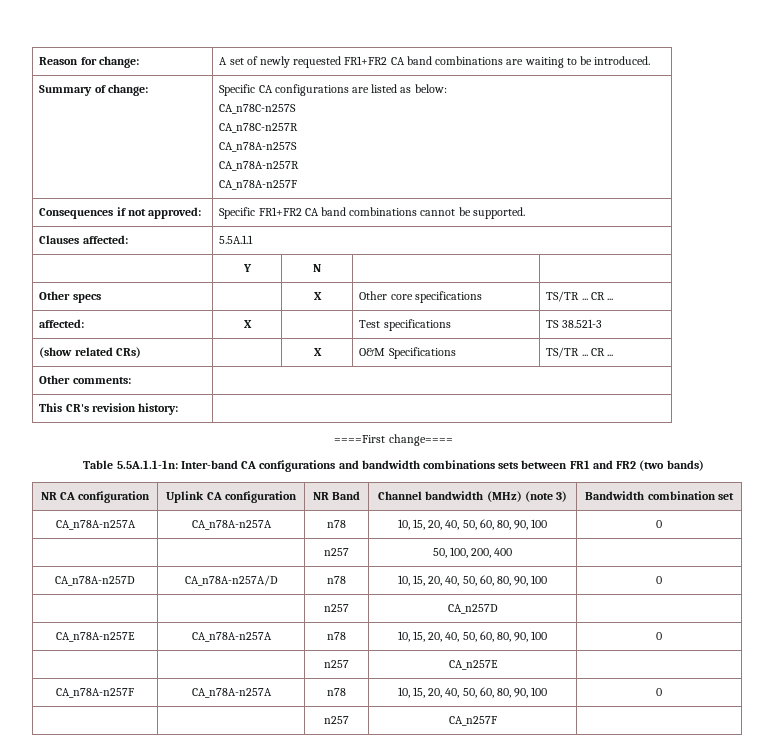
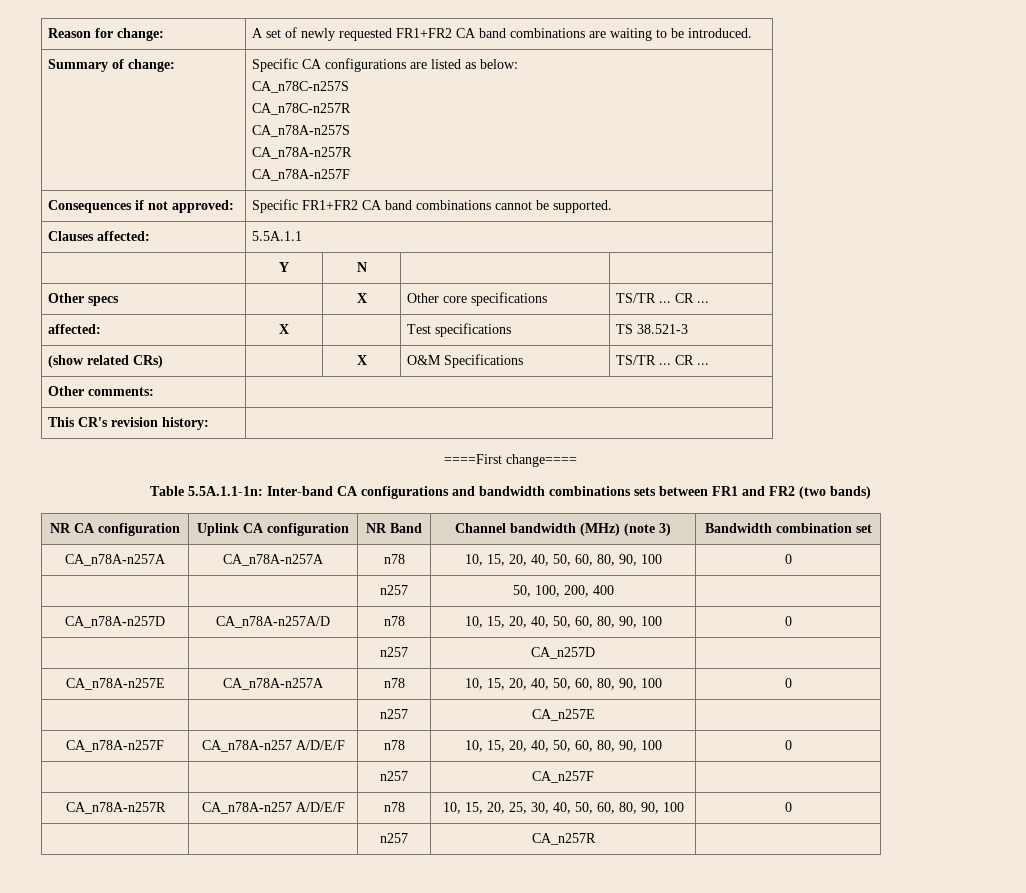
- CA_n78A-n257F | CA_n78A-n257A | n78 | 10, 15, 20, 40, 50, 60, 80, 90, 100 | 0
+ CA_n78A-n257F | CA_n78A-n257 A/D/E/F | n78 | 10, 15, 20, 40, 50, 60, 80, 90, 100 | 0
+ CA_n78A-n257R | CA_n78A-n257 A/D/E/F | n78 | 10, 15, 20, 25, 30, 40, 50, 60, 80, 90, 100 | 0
+ | | n257 | CA_n257R |

